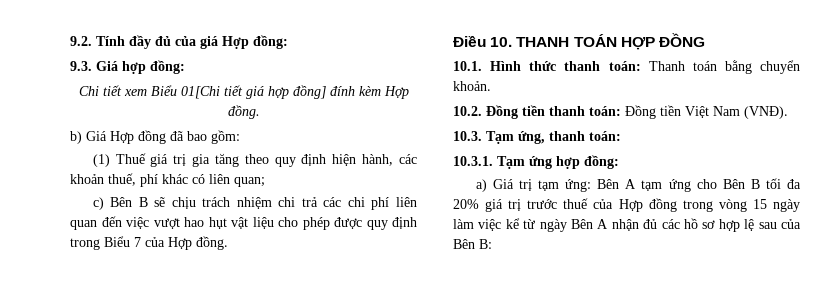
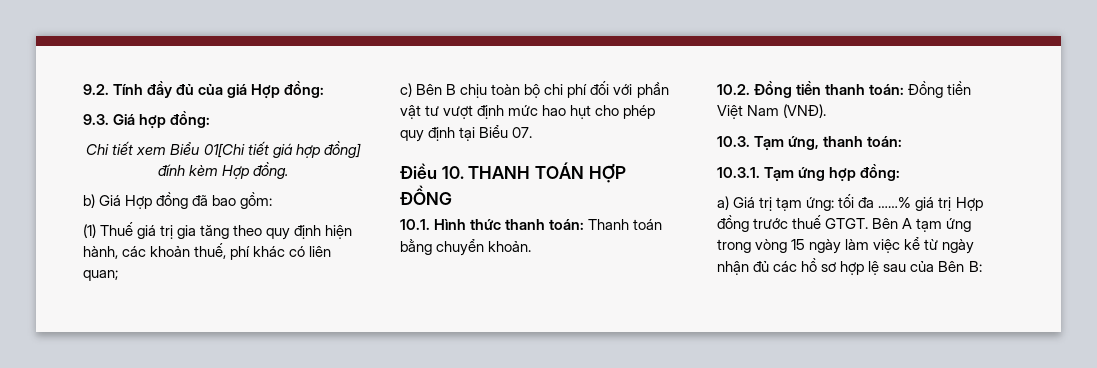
- c) Bên B sẽ chịu trách nhiệm chi trả các chi phí liên quan đến việc vượt hao hụt vật liệu cho phép được quy định trong Biểu 7 của Hợp đồng.
+ c) Bên B chịu toàn bộ chi phí đối với phần vật tư vượt định mức hao hụt cho phép quy định tại Biểu 07.
- a) Giá trị tạm ứng: Bên A tạm ứng cho Bên B tối đa 20% giá trị trước thuế của Hợp đồng trong vòng 15 ngày làm việc kể từ ngày Bên A nhận đủ các hồ sơ hợp lệ sau của Bên B:
+ a) Giá trị tạm ứng: tối đa ……% giá trị Hợp đồng trước thuế GTGT. Bên A tạm ứng trong vòng 15 ngày làm việc kể từ ngày nhận đủ các hồ sơ hợp lệ sau của Bên B:

